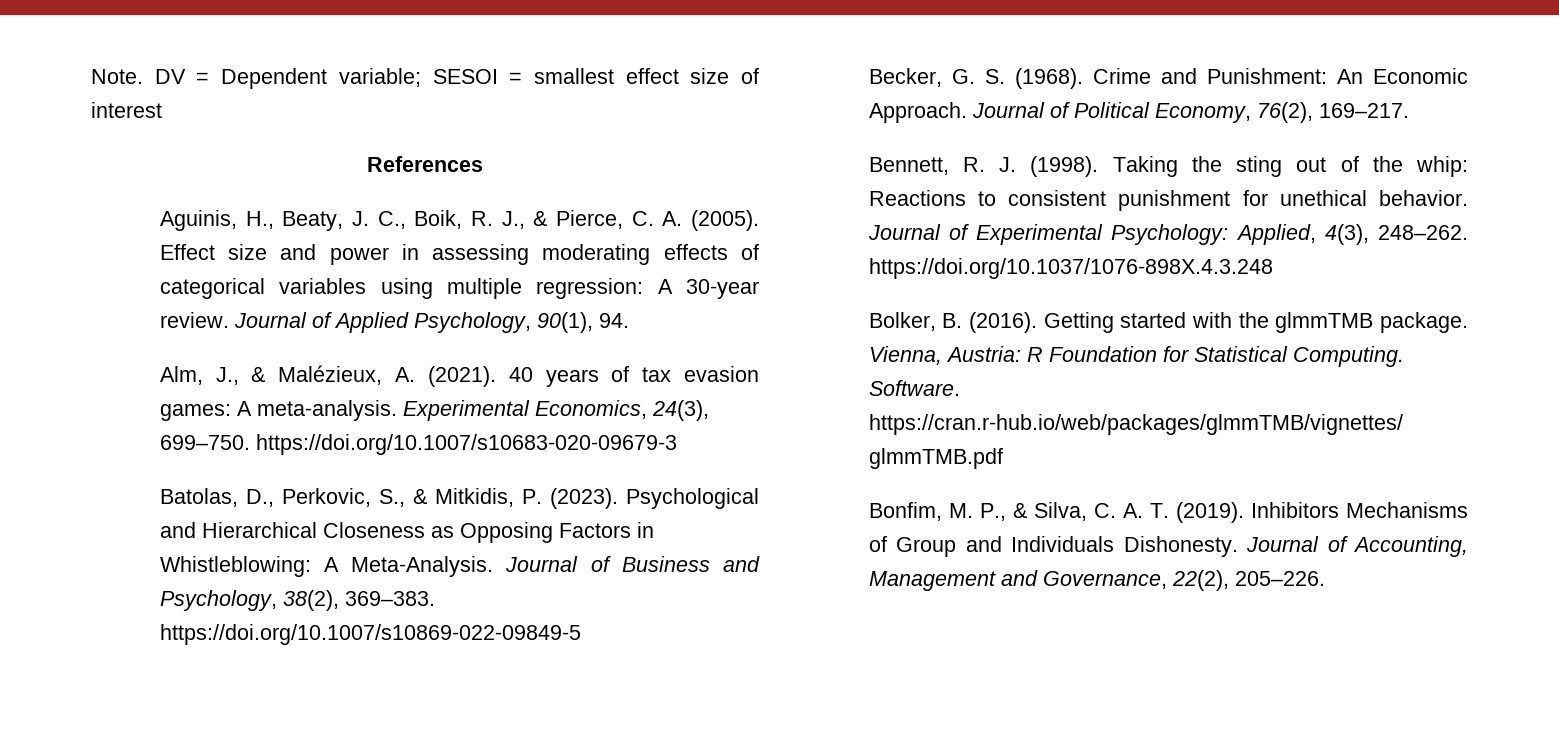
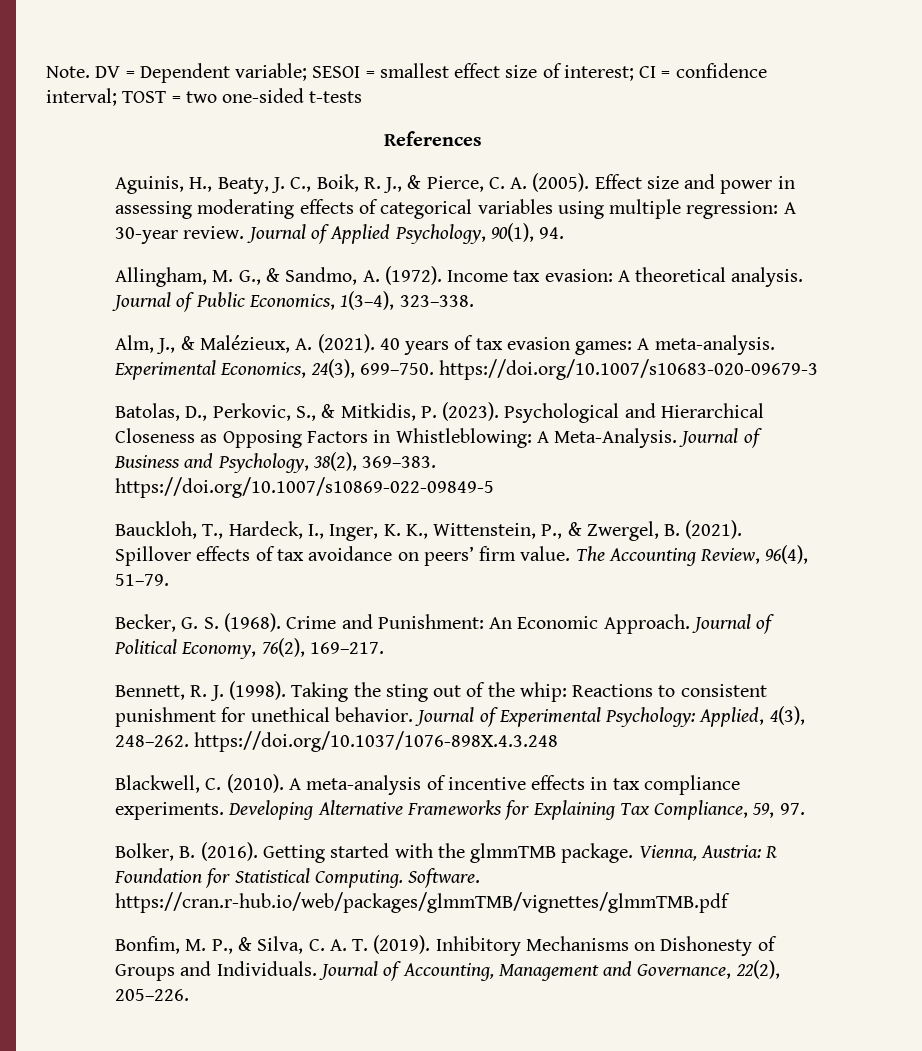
- DV = Dependent variable; SESOI = smallest effect size of interest
+ DV = Dependent variable; SESOI = smallest effect size of interest; CI = confidence interval; TOST = two one-sided t-tests
+ Allingham, M. G., & Sandmo, A. (1972). Income tax evasion: A theoretical analysis. Journal of Public Economics, 1(3–4), 323–338.
+ Bauckloh, T., Hardeck, I., Inger, K. K., Wittenstein, P., & Zwergel, B. (2021). Spillover effects of tax avoidance on peers’ firm value. The Accounting Review, 96(4), 51–79.
+ Blackwell, C. (2010). A meta-analysis of incentive effects in tax compliance experiments. Developing Alternative Frameworks for Explaining Tax Compliance, 59, 97.
- Inhibitors Mechanisms of Group and Individuals Dishonesty.
+ Inhibitory Mechanisms on Dishonesty of Groups and Individuals.

